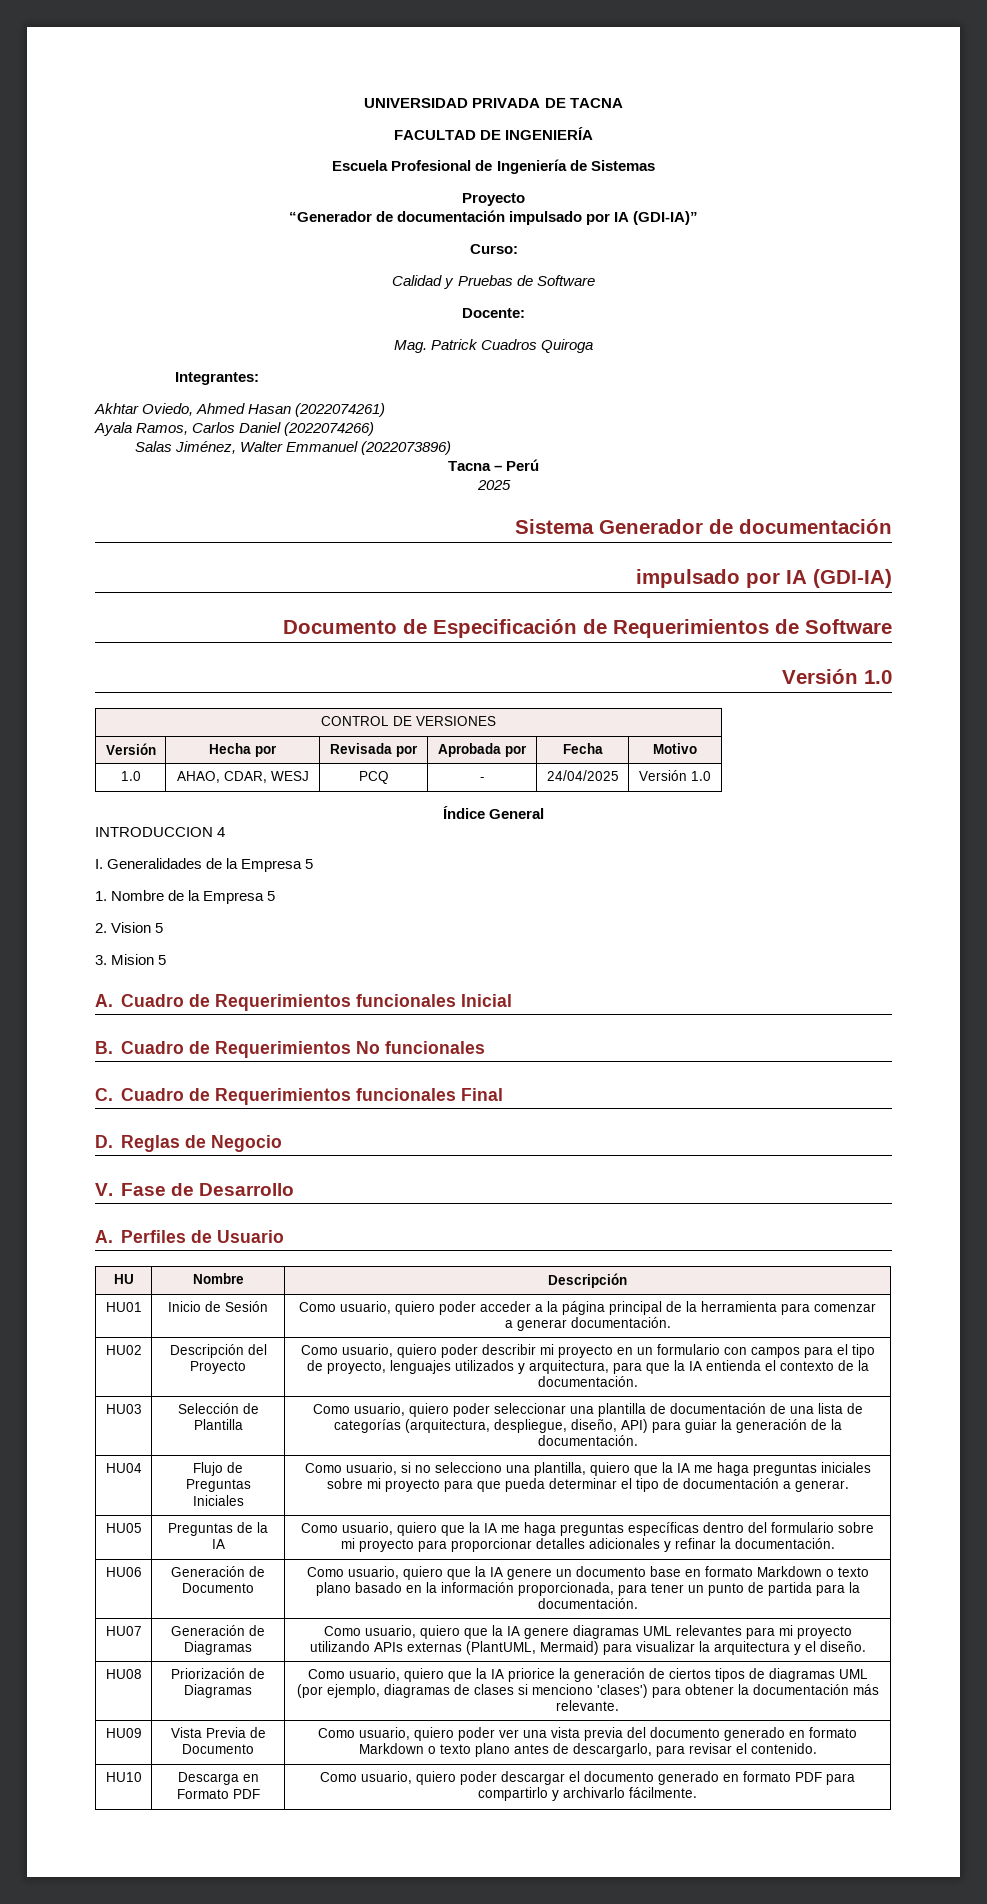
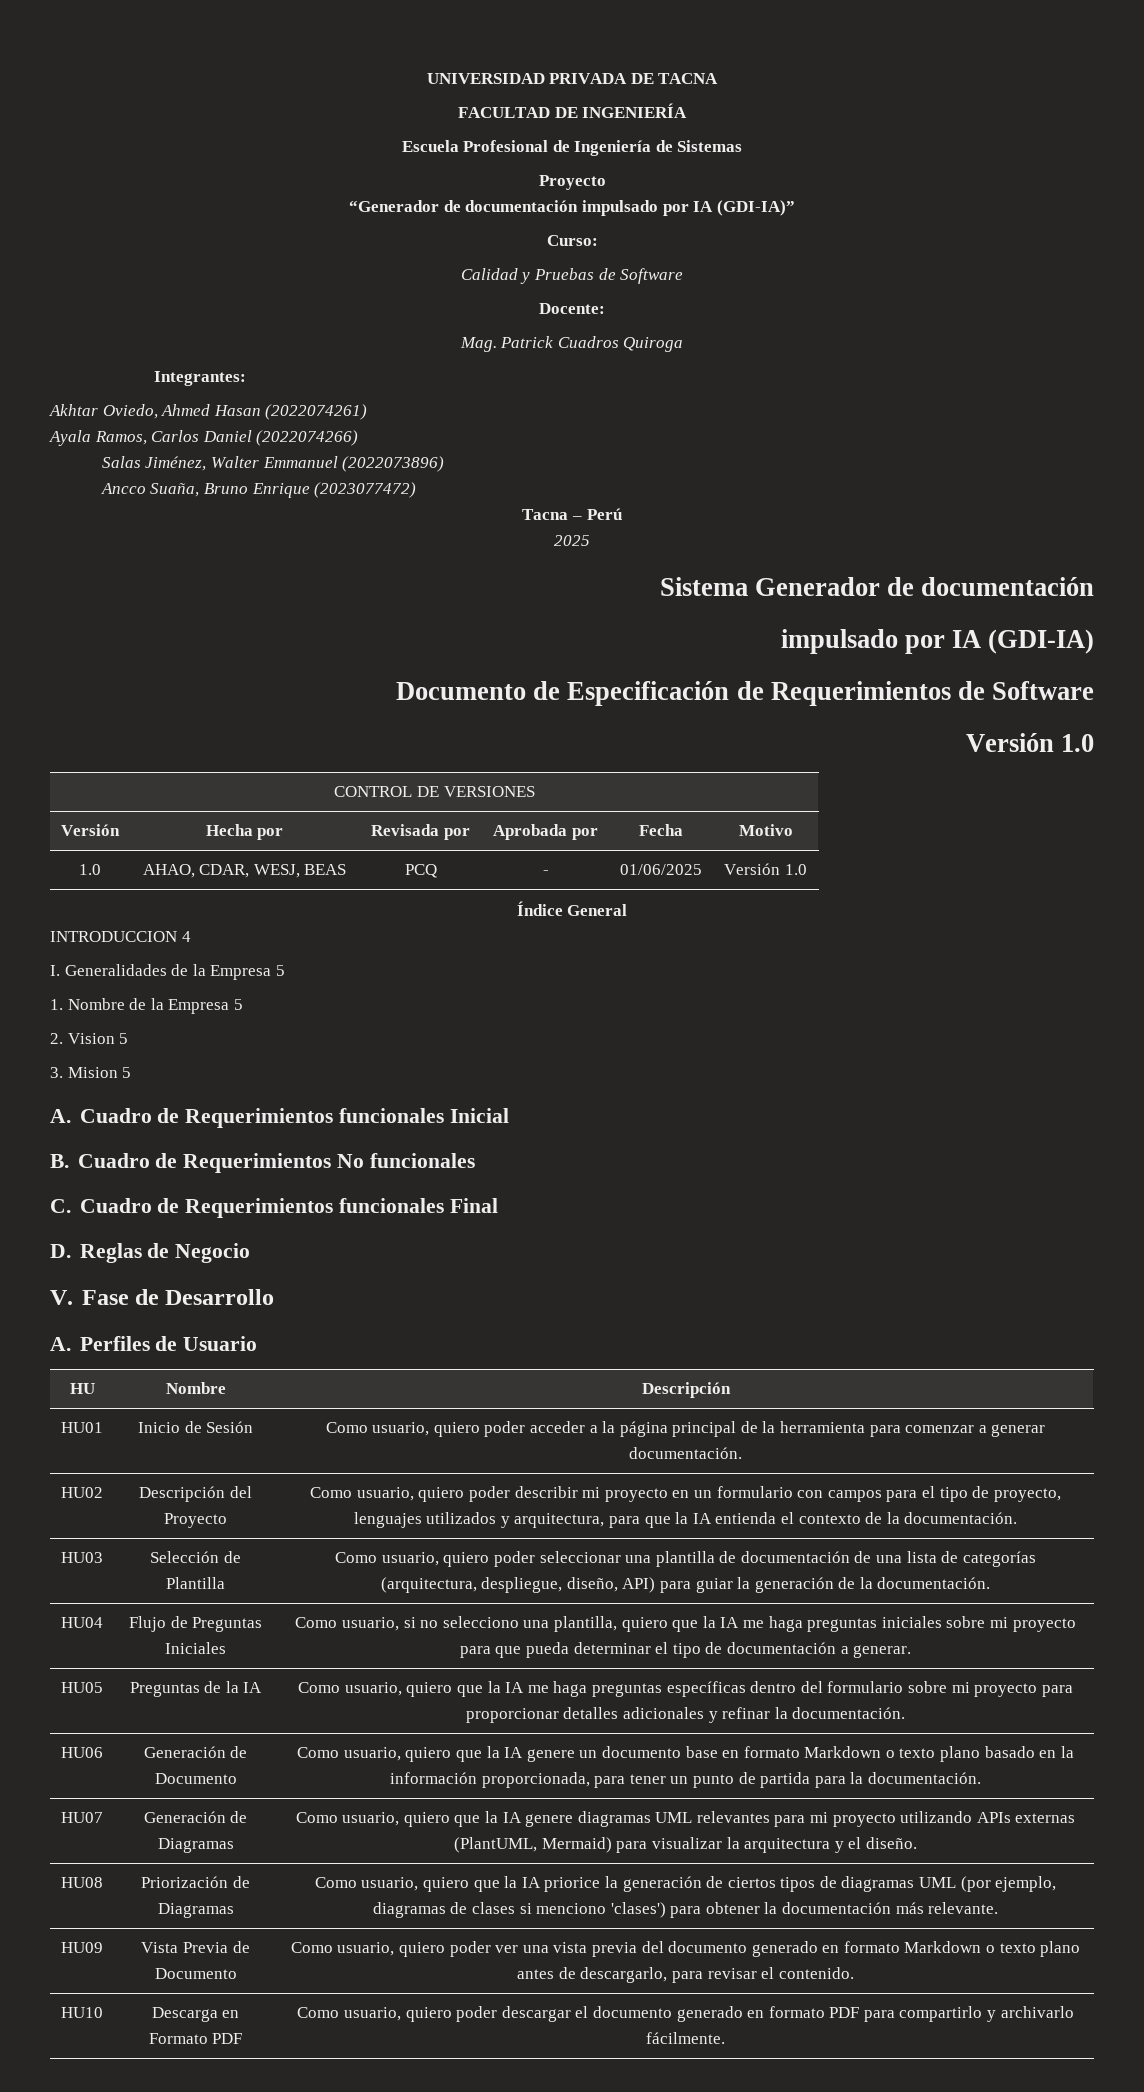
+ Ancco Suaña, Bruno Enrique (2023077472)
- 1.0 | AHAO, CDAR, WESJ | PCQ | - | 24/04/2025 | Versión 1.0
+ 1.0 | AHAO, CDAR, WESJ, BEAS | PCQ | - | 01/06/2025 | Versión 1.0

